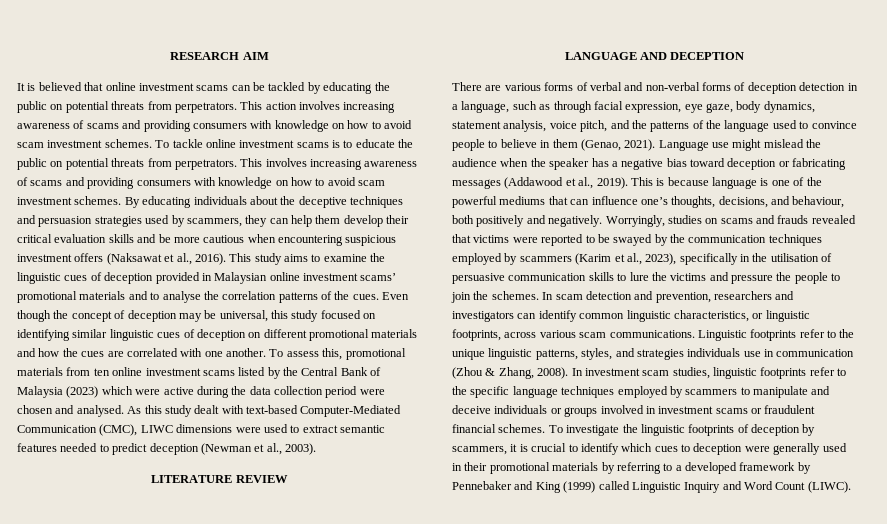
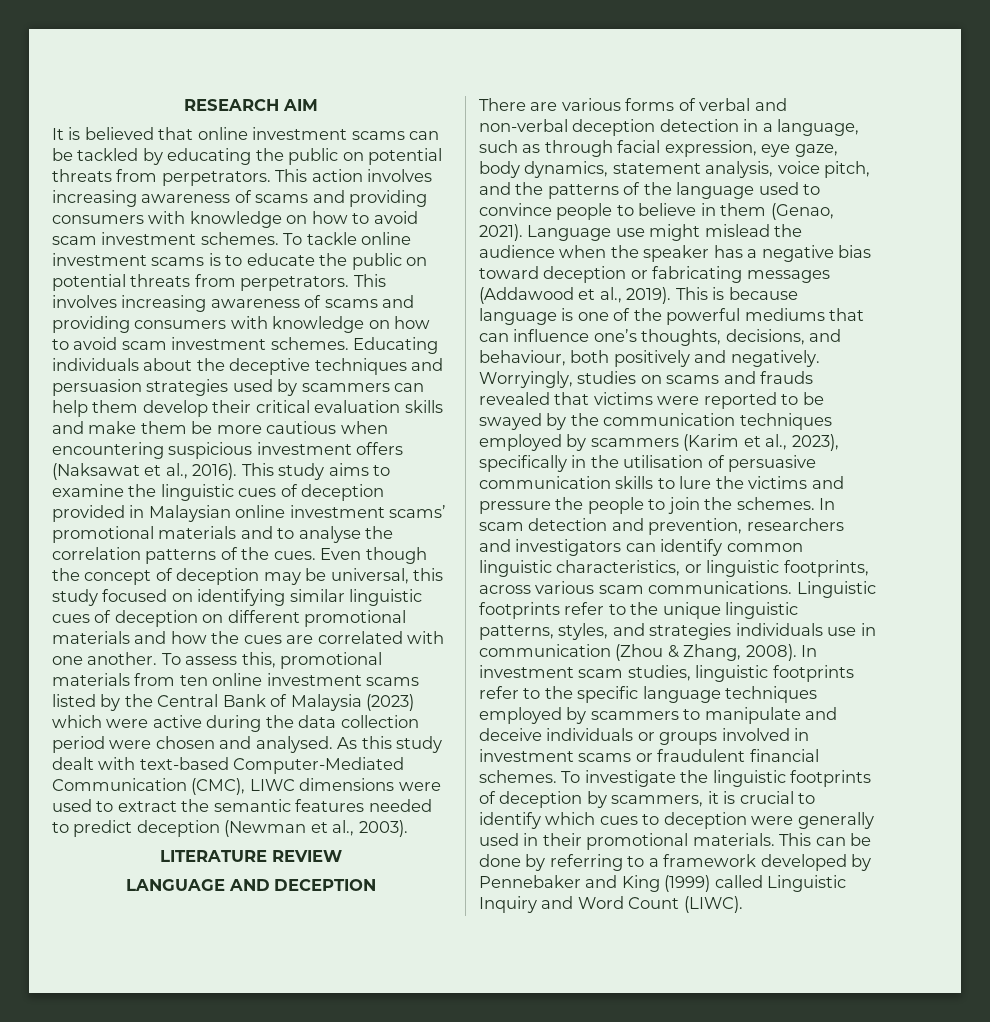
- By educating individuals about the deceptive techniques and persuasion strategies used by scammers, they can help them develop their critical evaluation skills and be more cautious when encountering suspicious investment offers (Naksawat et al., 2016).
+ Educating individuals about the deceptive techniques and persuasion strategies used by scammers can help them develop their critical evaluation skills and make them be more cautious when encountering suspicious investment offers (Naksawat et al., 2016).
- As this study dealt with text-based Computer-Mediated Communication (CMC), LIWC dimensions were used to extract semantic features needed to predict deception (Newman et al., 2003).
+ As this study dealt with text-based Computer-Mediated Communication (CMC), LIWC dimensions were used to extract the semantic features needed to predict deception (Newman et al., 2003).
- There are various forms of verbal and non-verbal forms of deception detection in a language, such as through facial expression, eye gaze, body dynamics, statement analysis, voice pitch, and the patterns of the language used to convince people to believe in them (Genao, 2021).
+ There are various forms of verbal and non-verbal deception detection in a language, such as through facial expression, eye gaze, body dynamics, statement analysis, voice pitch, and the patterns of the language used to convince people to believe in them (Genao, 2021).
- To investigate the linguistic footprints of deception by scammers, it is crucial to identify which cues to deception were generally used in their promotional materials by referring to a developed framework by Pennebaker and King (1999) called Linguistic Inquiry and Word Count (LIWC).
+ To investigate the linguistic footprints of deception by scammers, it is crucial to identify which cues to deception were generally used in their promotional materials. This can be done by referring to a framework developed by Pennebaker and King (1999) called Linguistic Inquiry and Word Count (LIWC).

